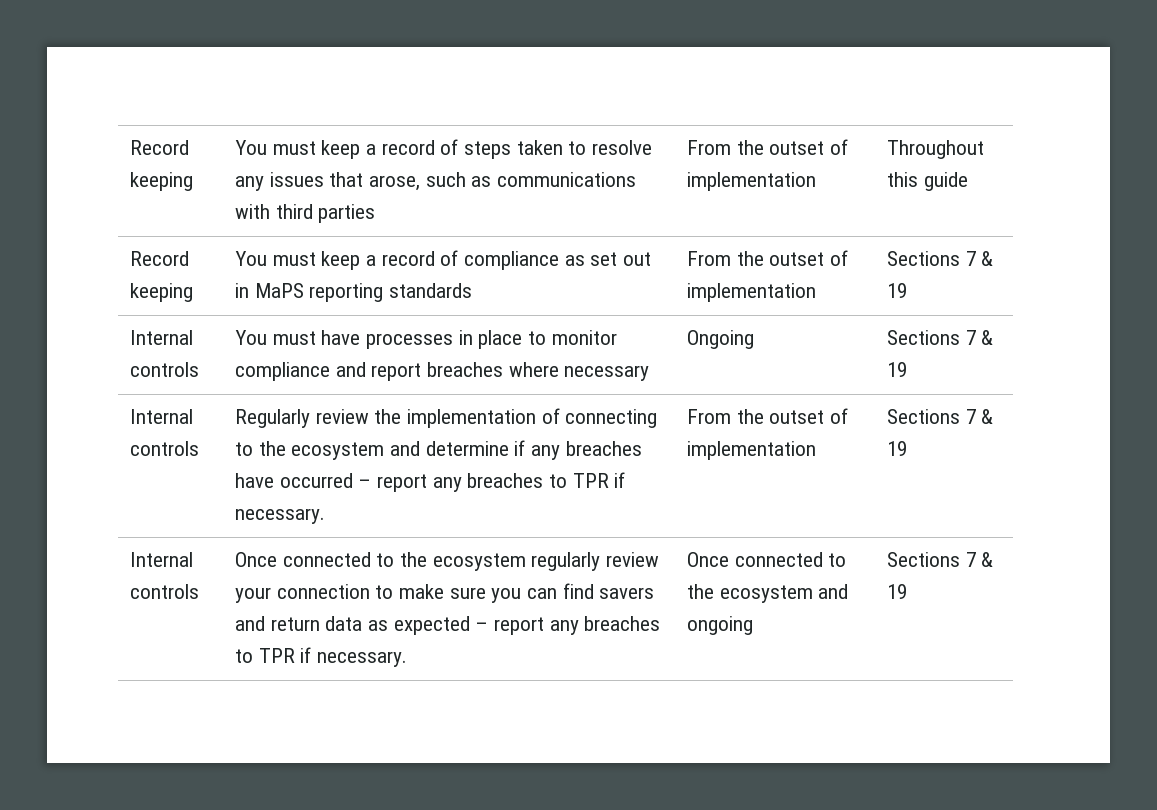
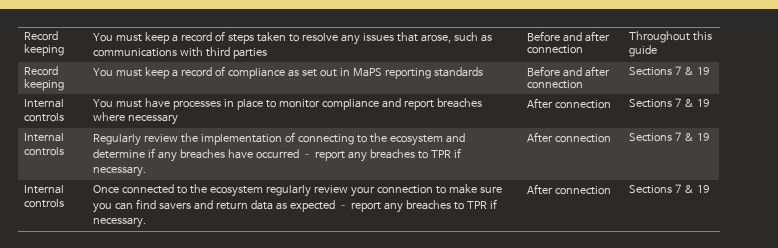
- Record keeping | You must keep a record of steps taken to resolve any issues that arose, such as communications with third parties | From the outset of implementation | Throughout this guide
+ Record keeping | You must keep a record of steps taken to resolve any issues that arose, such as communications with third parties | Before and after connection | Throughout this guide
- Record keeping | You must keep a record of compliance as set out in MaPS reporting standards | From the outset of implementation | Sections 7 & 19
+ Record keeping | You must keep a record of compliance as set out in MaPS reporting standards | Before and after connection | Sections 7 & 19
- Internal controls | You must have processes in place to monitor compliance and report breaches where necessary | Ongoing | Sections 7 & 19
+ Internal controls | You must have processes in place to monitor compliance and report breaches where necessary | After connection | Sections 7 & 19
- Internal controls | Regularly review the implementation of connecting to the ecosystem and determine if any breaches have occurred – report any breaches to TPR if necessary. | From the outset of implementation | Sections 7 & 19
+ Internal controls | Regularly review the implementation of connecting to the ecosystem and determine if any breaches have occurred – report any breaches to TPR if necessary. | After connection | Sections 7 & 19
- Once connected to the ecosystem regularly review your connection to make sure you can find savers and return data as expected – report any breaches to TPR if necessary. | Once connected to the ecosystem and ongoing
+ Once connected to the ecosystem regularly review your connection to make sure you can find savers and return data as expected – report any breaches to TPR if necessary. | After connection

